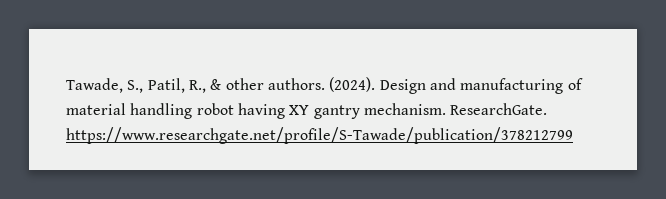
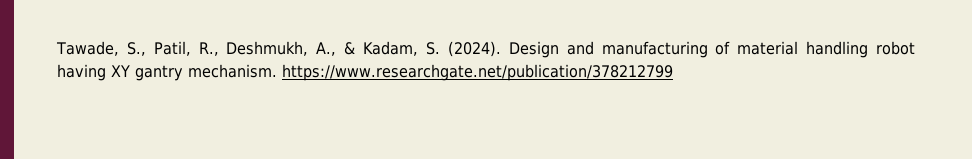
- Tawade, S., Patil, R., & other authors. (2024).
+ Tawade, S., Patil, R., Deshmukh, A., & Kadam, S. (2024).
- Design and manufacturing of material handling robot having XY gantry mechanism. ResearchGate. https://www.researchgate.net/profile/S-Tawade/publication/378212799
+ Design and manufacturing of material handling robot having XY gantry mechanism. https://www.researchgate.net/publication/378212799

